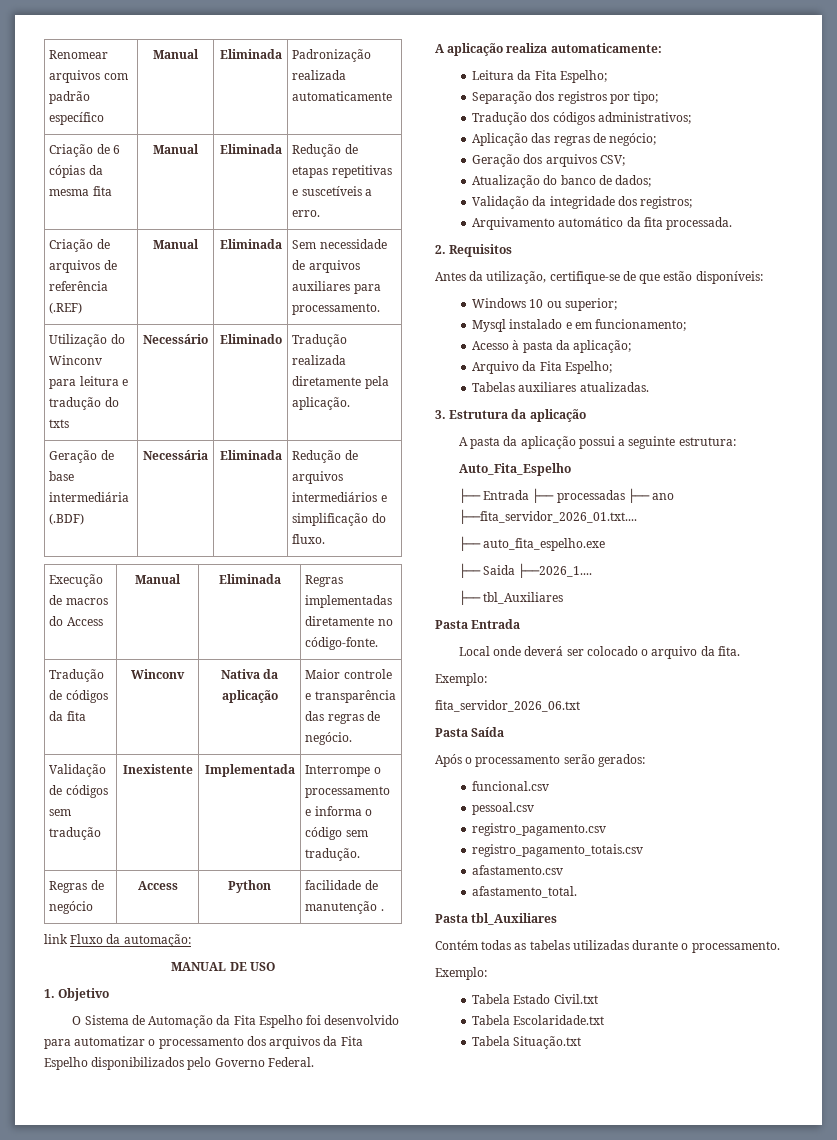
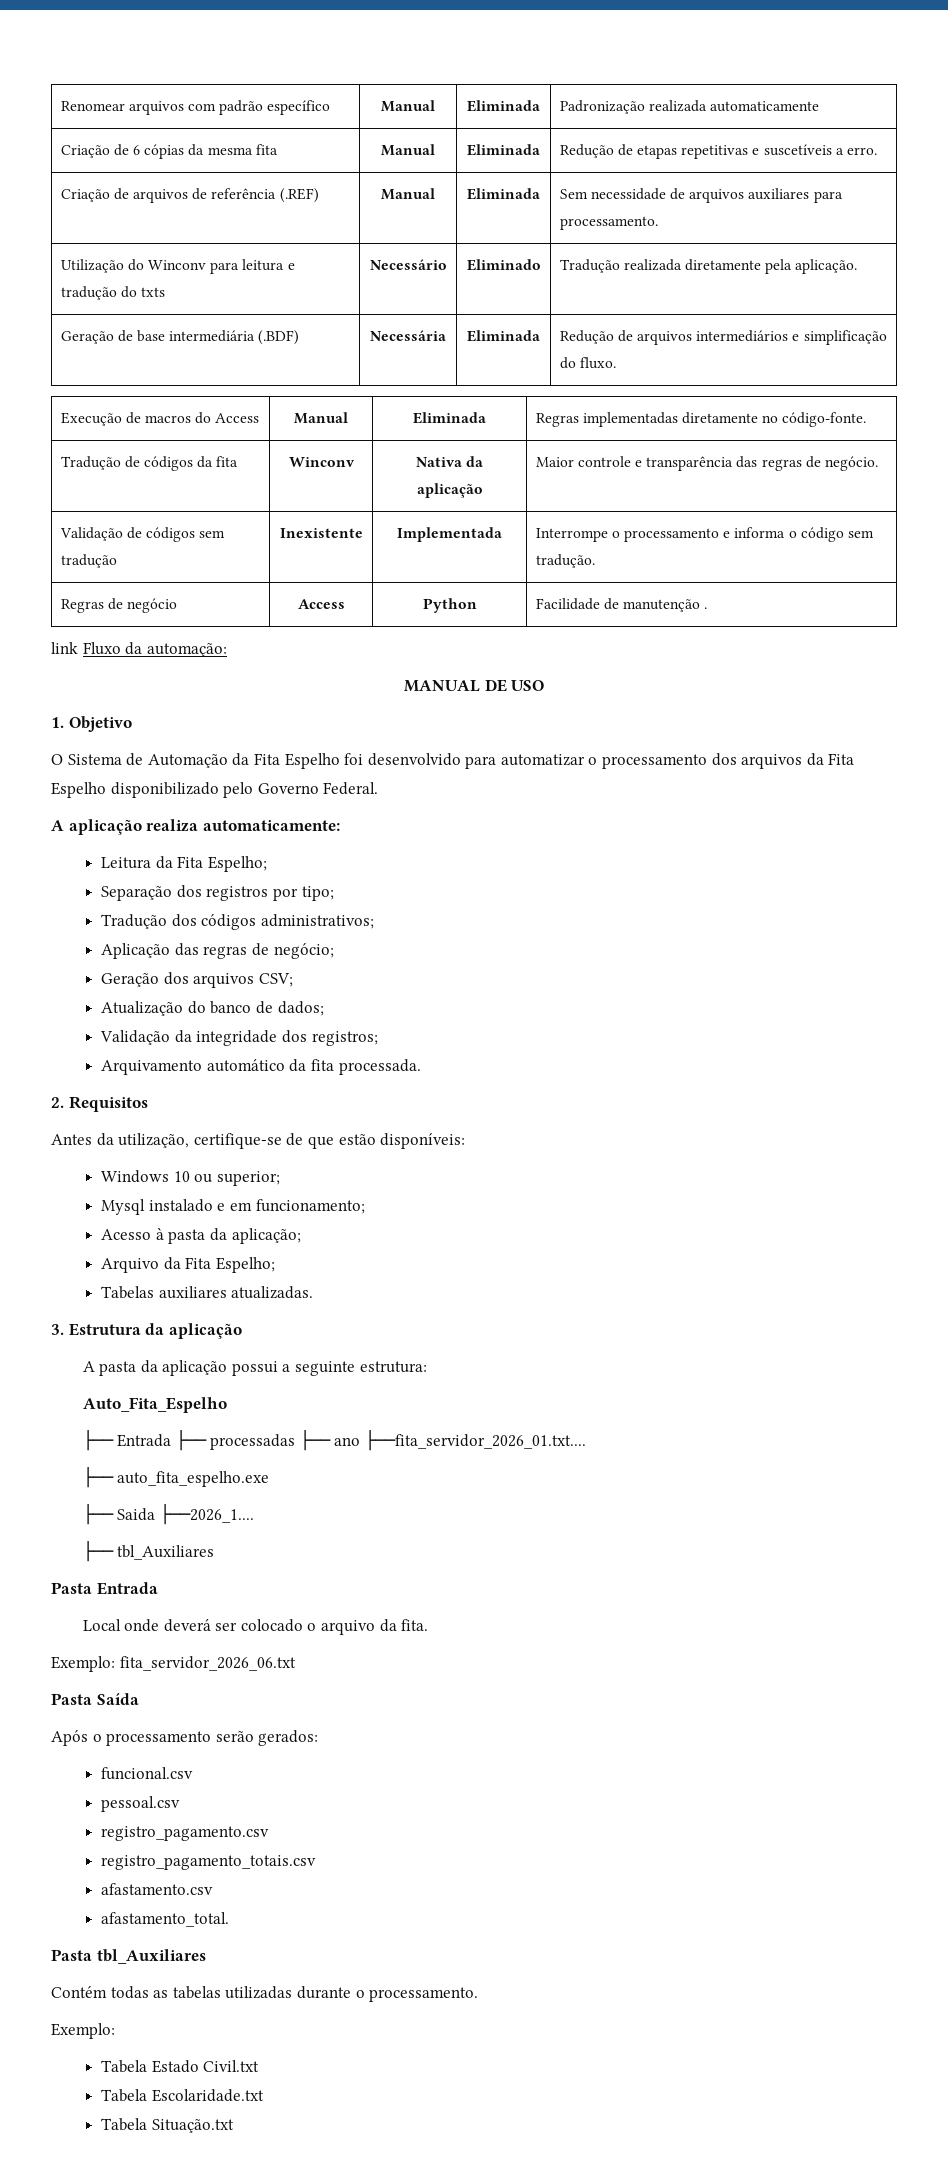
- Regras de negócio | Access | Python | facilidade de manutenção .
+ Regras de negócio | Access | Python | Facilidade de manutenção .
- O Sistema de Automação da Fita Espelho foi desenvolvido para automatizar o processamento dos arquivos da Fita Espelho disponibilizados pelo Governo Federal.
+ O Sistema de Automação da Fita Espelho foi desenvolvido para automatizar o processamento dos arquivos da Fita Espelho disponibilizado pelo Governo Federal.
  Local onde deverá ser colocado o arquivo da fita.
- Exemplo:
- fita_servidor_2026_06.txt
+ Exemplo: fita_servidor_2026_06.txt

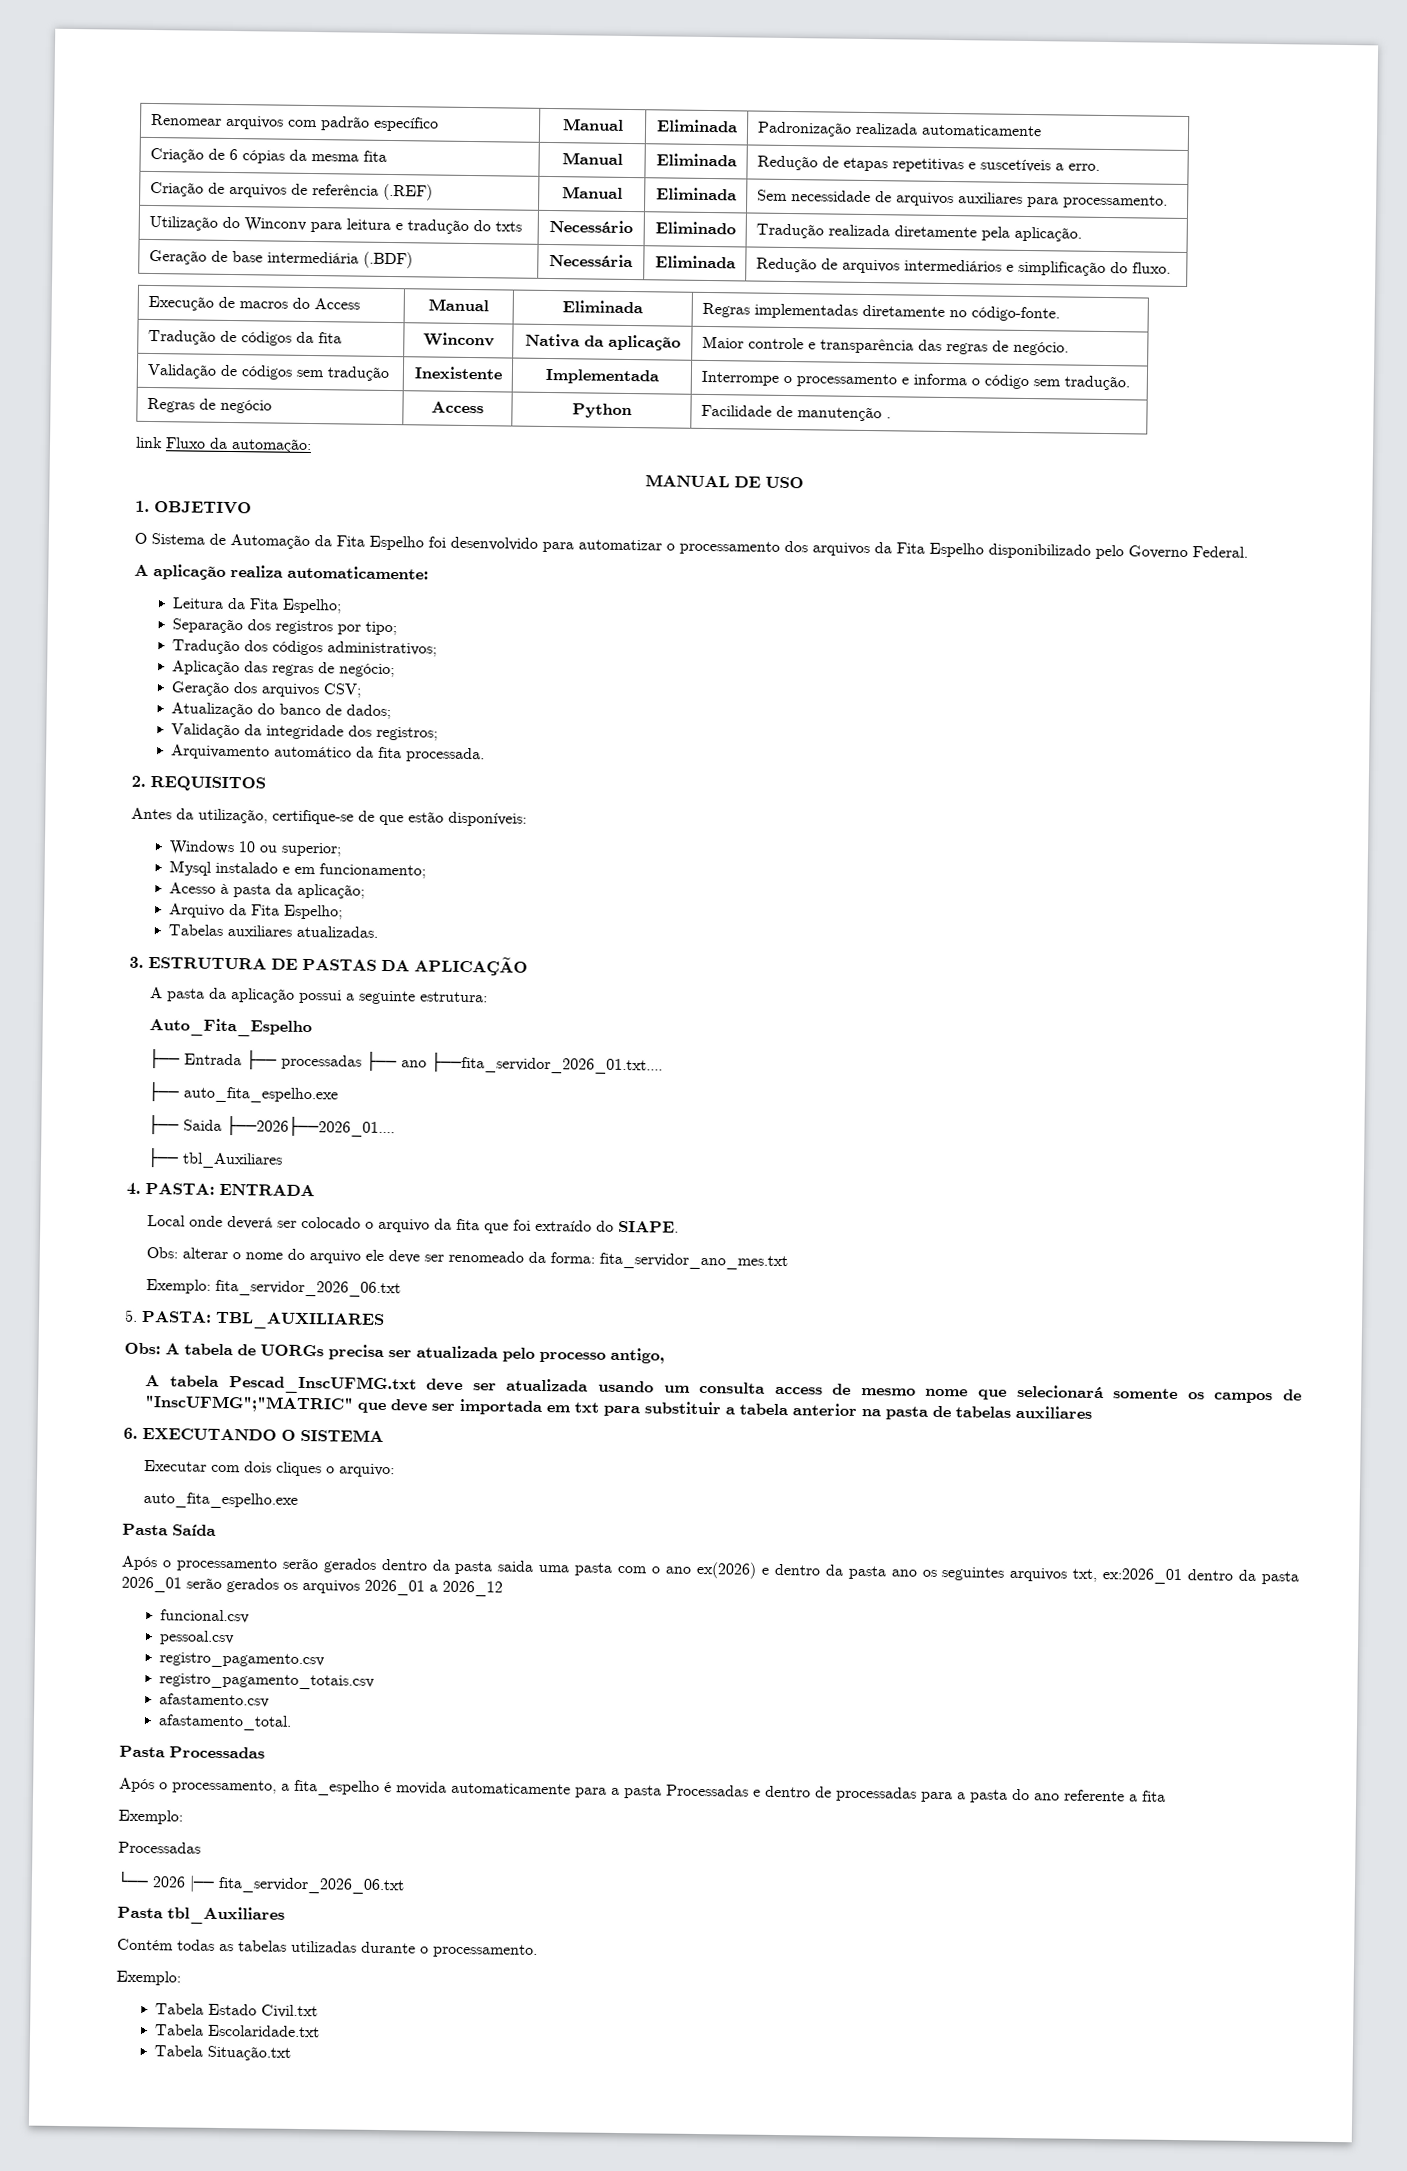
- 1. Objetivo
+ 1. OBJETIVO
- 2. Requisitos
+ 2. REQUISITOS
- 3. Estrutura da aplicação
+ 3. ESTRUTURA DE PASTAS DA APLICAÇÃO
- ├── Saida ├──2026_1....
+ ├── Saida ├──2026├──2026_01....
- Pasta Entrada
+ 4. PASTA: ENTRADA
- Local onde deverá ser colocado o arquivo da fita.
+ Local onde deverá ser colocado o arquivo da fita que foi extraído do SIAPE.
+ Obs: alterar o nome do arquivo ele deve ser renomeado da forma: fita_servidor_ano_mes.txt
  Exemplo: fita_servidor_2026_06.txt
+ 5. PASTA: TBL_AUXILIARES
+ Obs: A tabela de UORGs precisa ser atualizada pelo processo antigo,
+ A tabela Pescad_InscUFMG.txt deve ser atualizada usando um consulta access de mesmo nome que selecionará somente os campos de "InscUFMG";"MATRIC" que deve ser importada em txt para substituir a tabela anterior na pasta de tabelas auxiliares
+ 6. EXECUTANDO O SISTEMA
+ Executar com dois cliques o arquivo:
+ auto_fita_espelho.exe
- Após o processamento serão gerados:
+ Após o processamento serão gerados dentro da pasta saida uma pasta com o ano ex(2026) e dentro da pasta ano os seguintes arquivos txt, ex:2026_01 dentro da pasta 2026_01 serão gerados os arquivos 2026_01 a 2026_12
+ Pasta Processadas
+ Após o processamento, a fita_espelho é movida automaticamente para a pasta Processadas e dentro de processadas para a pasta do ano referente a fita
+ Exemplo:
+ Processadas
+ └── 2026 |── fita_servidor_2026_06.txt

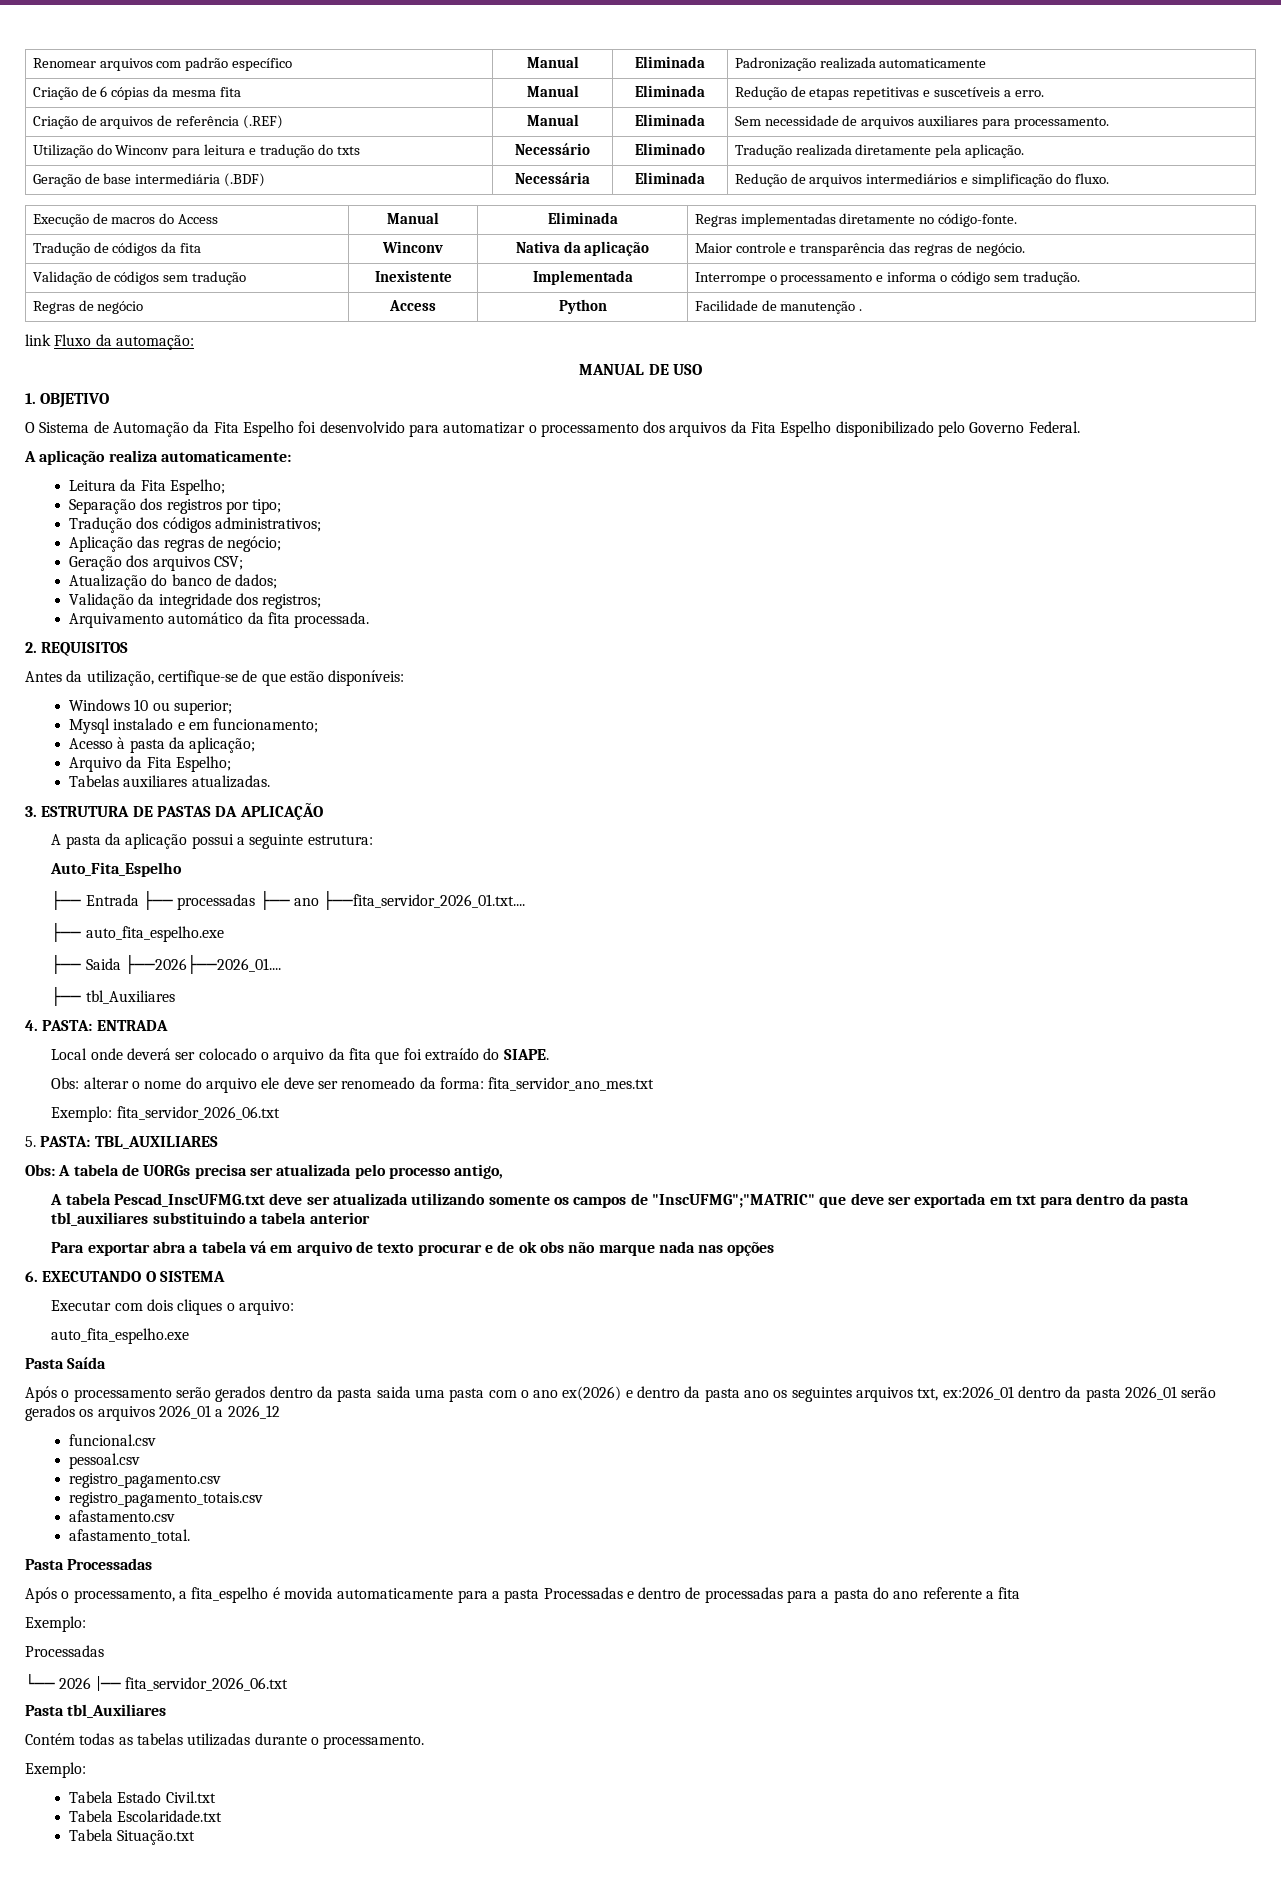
- A tabela Pescad_InscUFMG.txt deve ser atualizada usando um consulta access de mesmo nome que selecionará somente os campos de "InscUFMG";"MATRIC" que deve ser importada em txt para substituir a tabela anterior na pasta de tabelas auxiliares
+ A tabela Pescad_InscUFMG.txt deve ser atualizada utilizando somente os campos de "InscUFMG";"MATRIC" que deve ser exportada em txt para dentro da pasta tbl_auxiliares substituindo a tabela anterior
+ Para exportar abra a tabela vá em arquivo de texto procurar e de ok obs não marque nada nas opções

